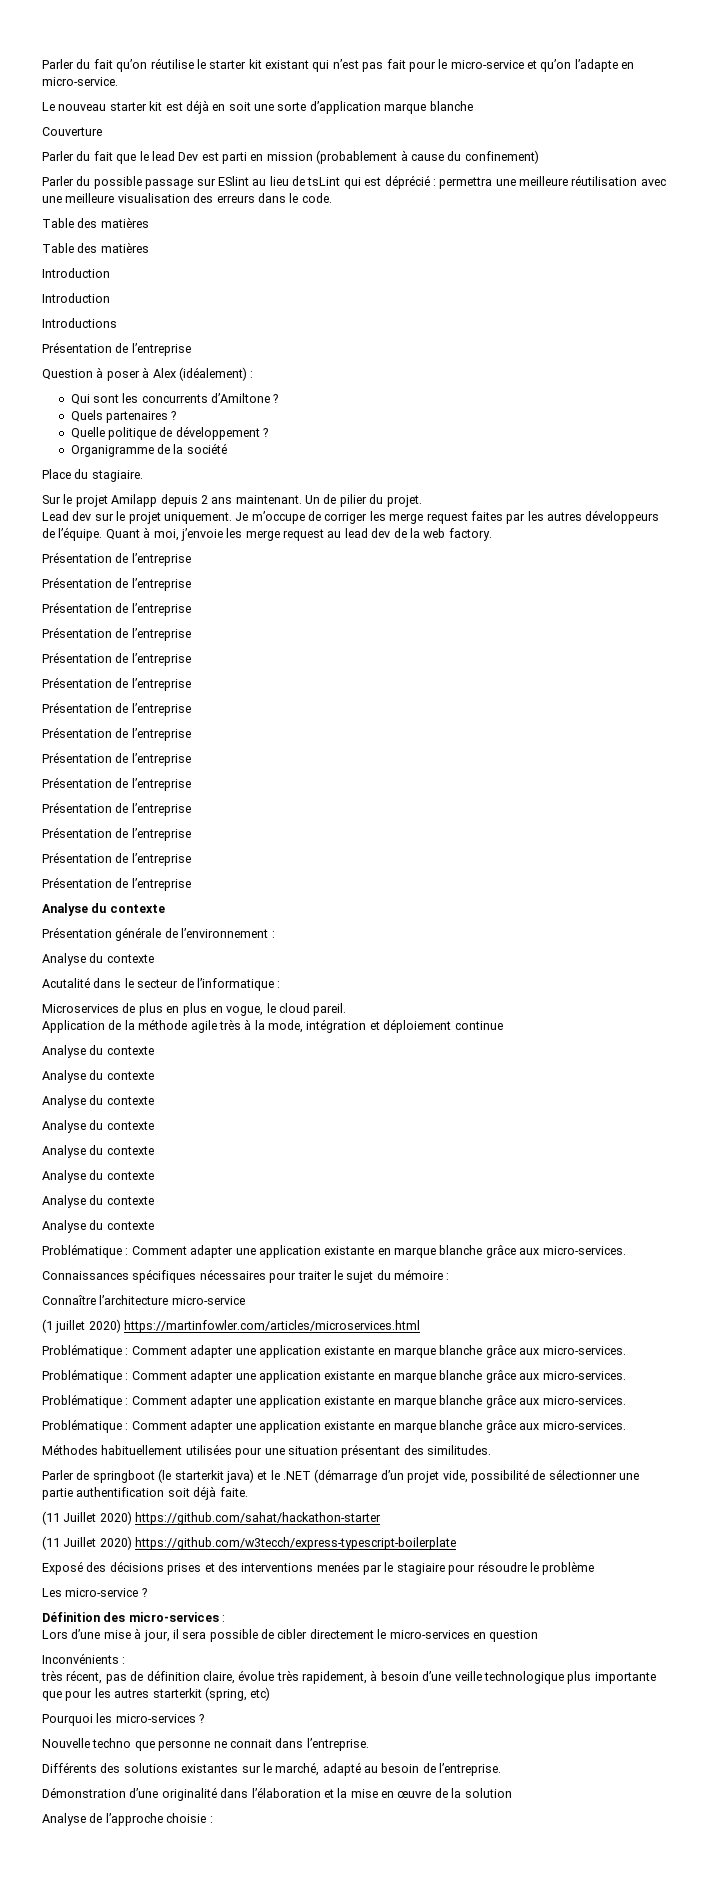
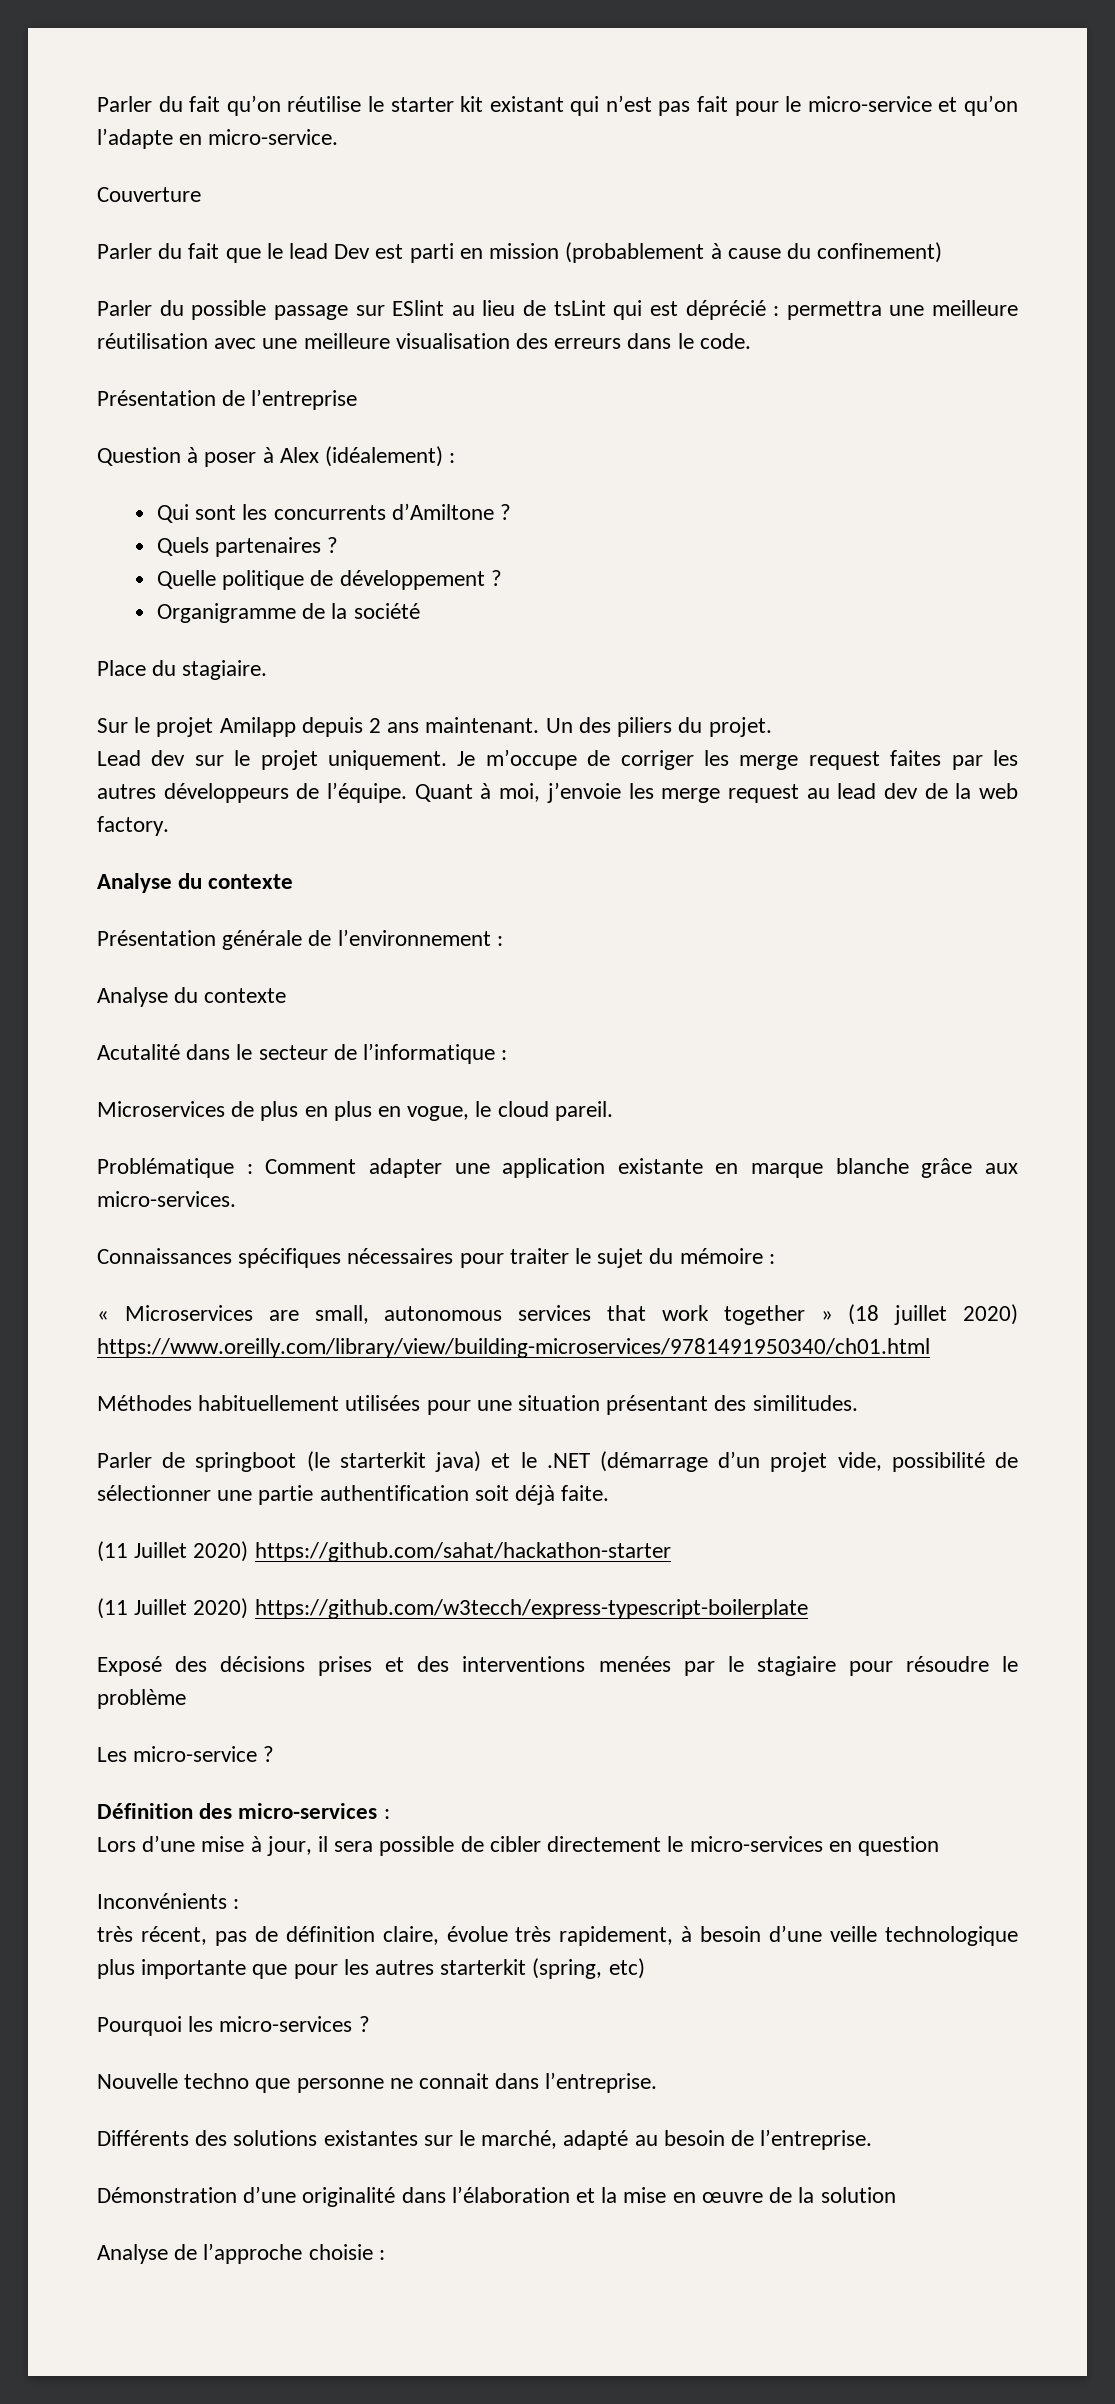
- Le nouveau starter kit est déjà en soit une sorte d’application marque blanche
  Parler du possible passage sur ESlint au lieu de tsLint qui est déprécié : permettra une meilleure réutilisation avec une meilleure visualisation des erreurs dans le code.
- Table des matières
- Table des matières
- Introduction
- Introduction
- Introductions
- Un de pilier du projet.
+ Un des piliers du projet.
  Quant à moi, j’envoie les merge request au lead dev de la web factory.
- Présentation de l’entreprise
- Présentation de l’entreprise
- Présentation de l’entreprise
- Présentation de l’entreprise
- Présentation de l’entreprise
- Présentation de l’entreprise
- Présentation de l’entreprise
- Présentation de l’entreprise
- Présentation de l’entreprise
- Présentation de l’entreprise
- Présentation de l’entreprise
- Présentation de l’entreprise
- Présentation de l’entreprise
- Présentation de l’entreprise
- Application de la méthode agile très à la mode, intégration et déploiement continue
- Analyse du contexte
- Analyse du contexte
- Analyse du contexte
- Analyse du contexte
- Analyse du contexte
- Analyse du contexte
- Analyse du contexte
- Analyse du contexte
- Connaître l’architecture micro-service
- (1 juillet 2020) https://martinfowler.com/articles/microservices.html
- Problématique : Comment adapter une application existante en marque blanche grâce aux micro-services.
- Problématique : Comment adapter une application existante en marque blanche grâce aux micro-services.
- Problématique : Comment adapter une application existante en marque blanche grâce aux micro-services.
- Problématique : Comment adapter une application existante en marque blanche grâce aux micro-services.
+ « Microservices are small, autonomous services that work together » (18 juillet 2020) https://www.oreilly.com/library/view/building-microservices/9781491950340/ch01.html

